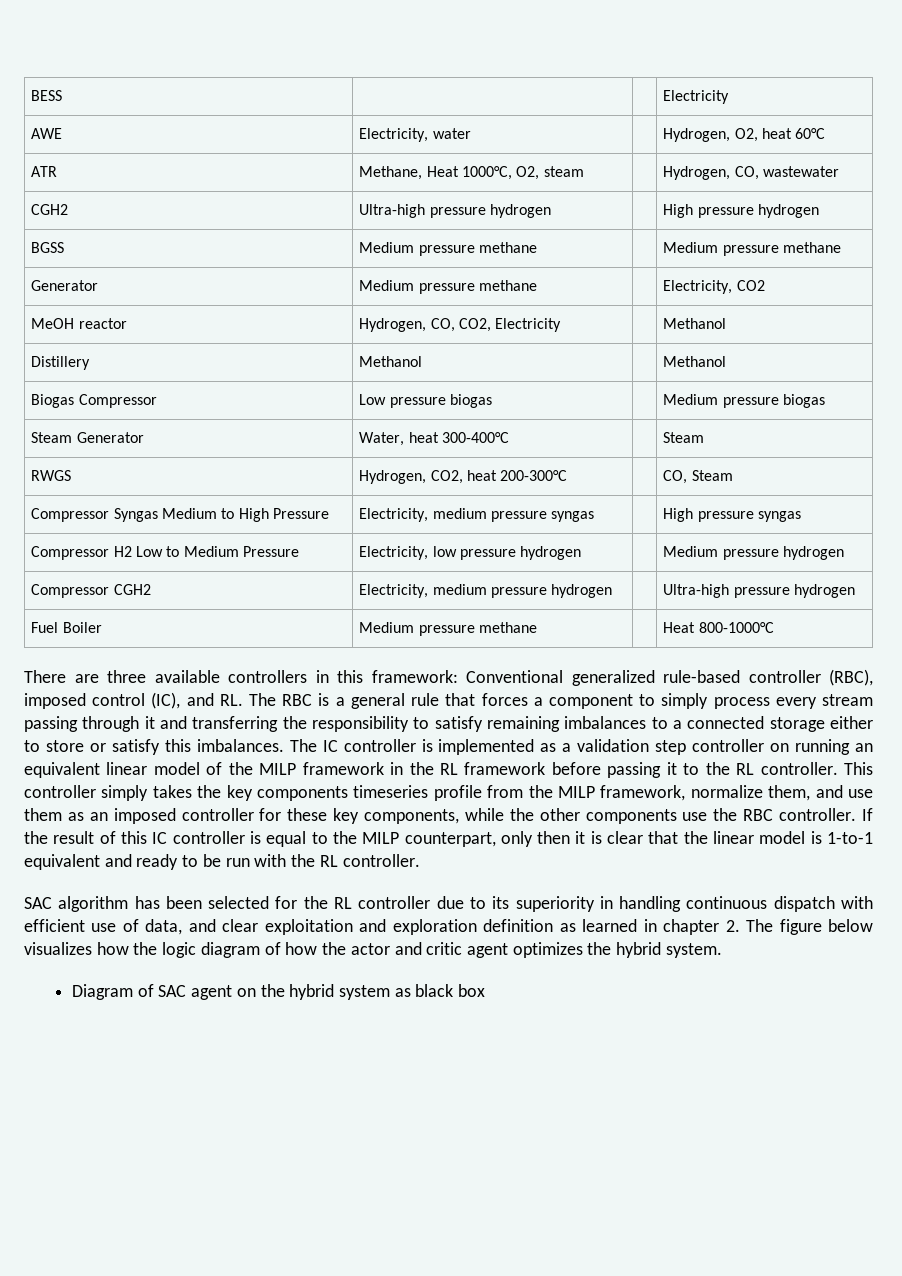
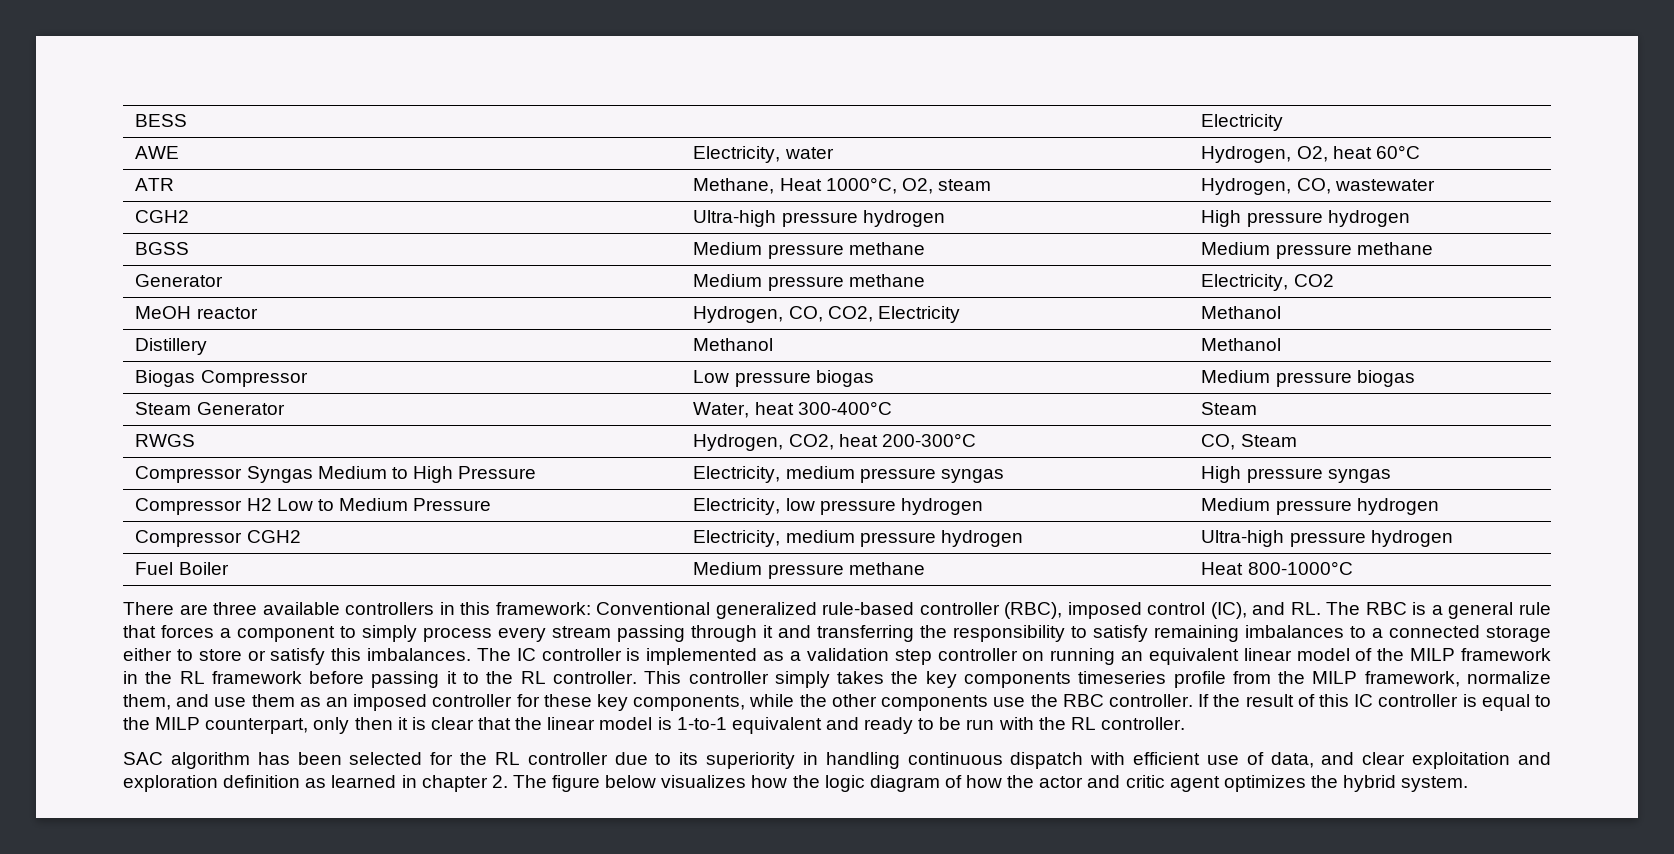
- Diagram of SAC agent on the hybrid system as black box

